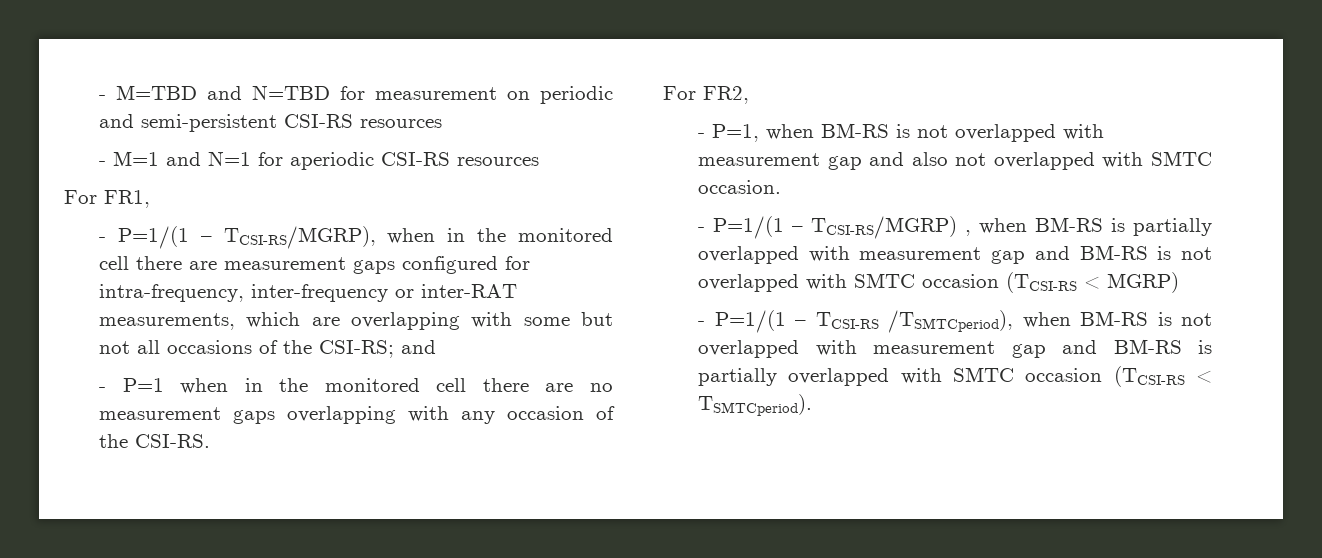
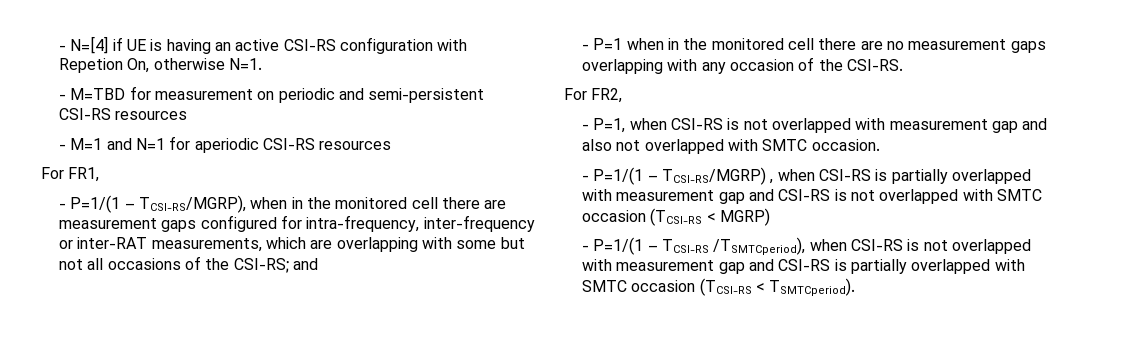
- - M=TBD and N=TBD for measurement on periodic and semi-persistent CSI-RS resources
+ - N=[4] if UE is having an active CSI-RS configuration with Repetion On, otherwise N=1.
+ - M=TBD for measurement on periodic and semi-persistent CSI-RS resources
- - P=1, when BM-RS is not overlapped with measurement gap and also not overlapped with SMTC occasion.
+ - P=1, when CSI-RS is not overlapped with measurement gap and also not overlapped with SMTC occasion.
- - P=1/(1 – TCSI-RS/MGRP) , when BM-RS is partially overlapped with measurement gap and BM-RS is not overlapped with SMTC occasion (TCSI-RS < MGRP)
+ - P=1/(1 – TCSI-RS/MGRP) , when CSI-RS is partially overlapped with measurement gap and CSI-RS is not overlapped with SMTC occasion (TCSI-RS < MGRP)
- - P=1/(1 – TCSI-RS /TSMTCperiod), when BM-RS is not overlapped with measurement gap and BM-RS is partially overlapped with SMTC occasion (TCSI-RS < TSMTCperiod).
+ - P=1/(1 – TCSI-RS /TSMTCperiod), when CSI-RS is not overlapped with measurement gap and CSI-RS is partially overlapped with SMTC occasion (TCSI-RS < TSMTCperiod).

